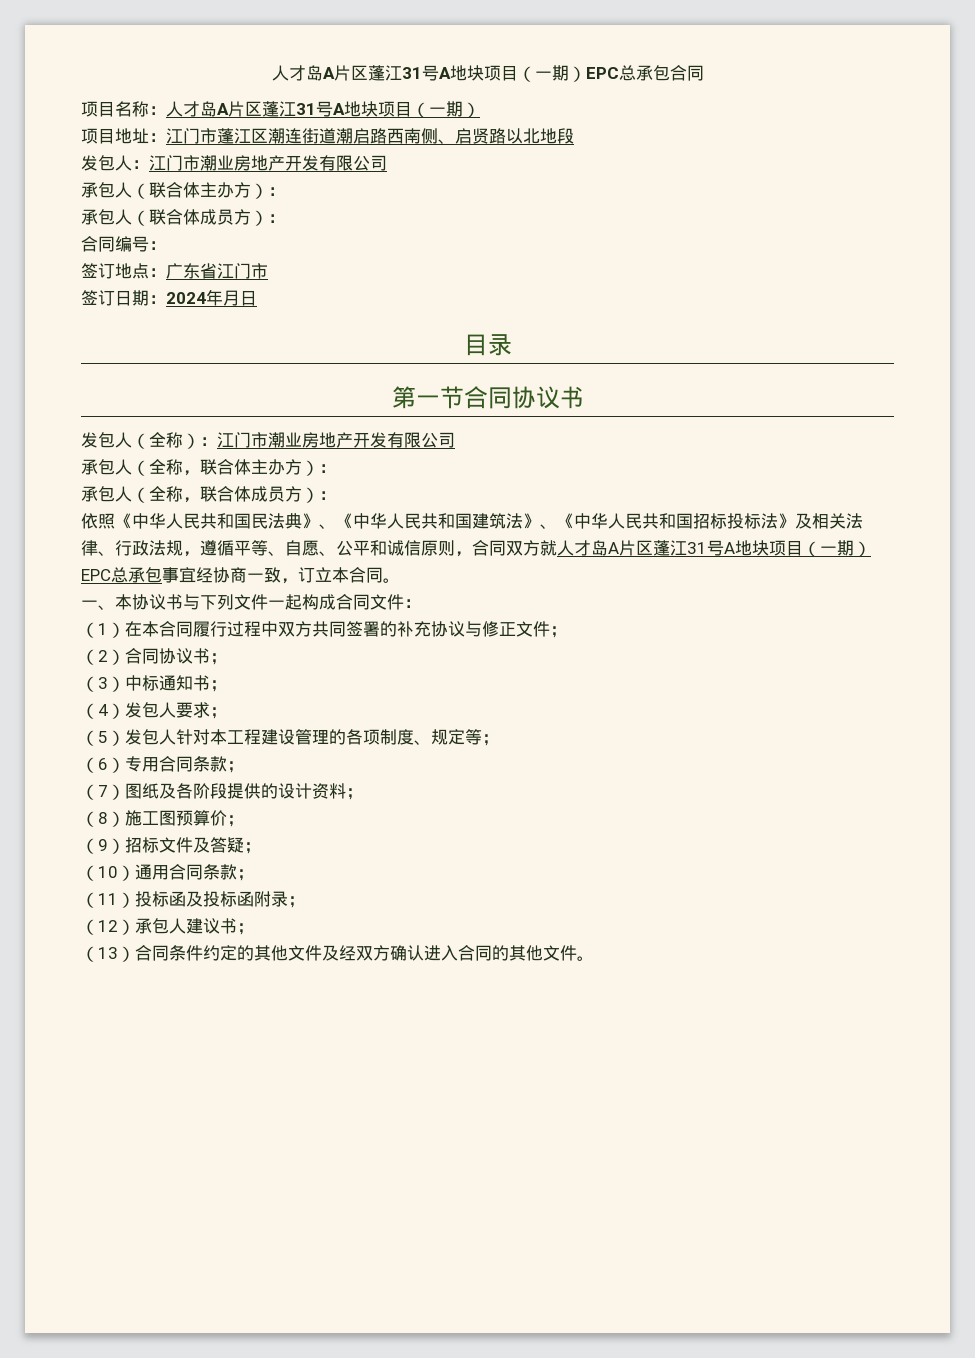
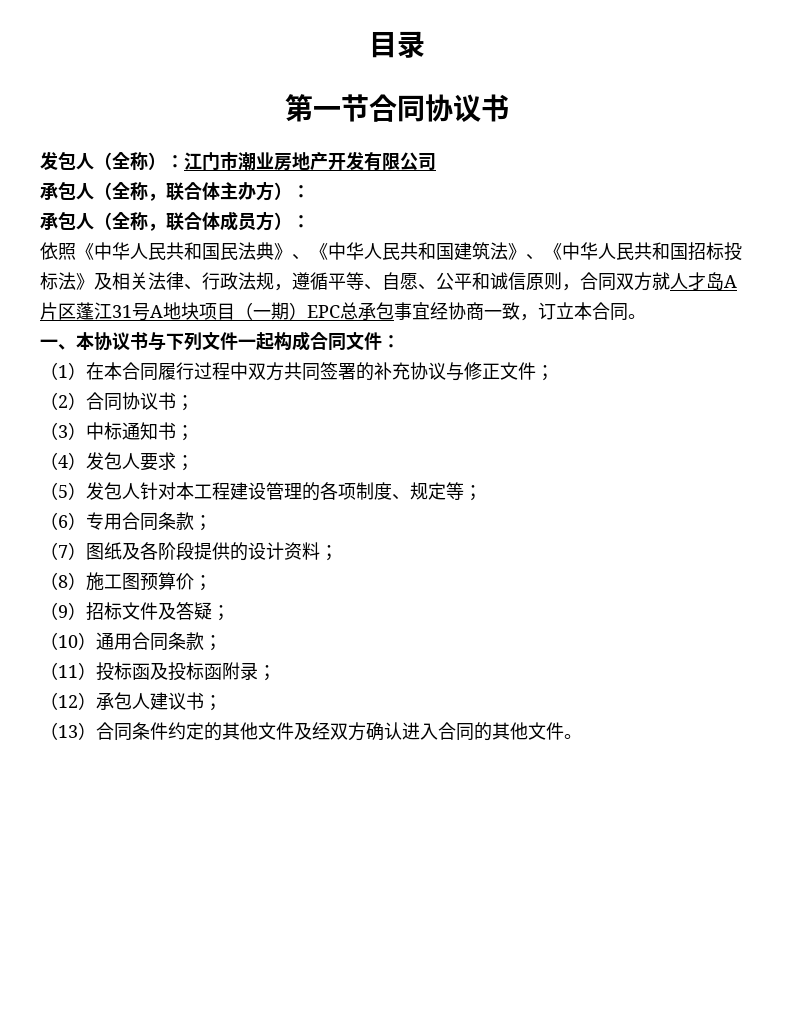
- 人才岛A片区蓬江31号A地块项目（一期）EPC总承包合同
- 项目名称：人才岛A片区蓬江31号A地块项目（一期）
- 项目地址：江门市蓬江区潮连街道潮启路西南侧、启贤路以北地段
- 发包人：江门市潮业房地产开发有限公司
- 承包人（联合体主办方）：
- 承包人（联合体成员方）：
- 合同编号：
- 签订地点：广东省江门市
- 签订日期：2024年月日

